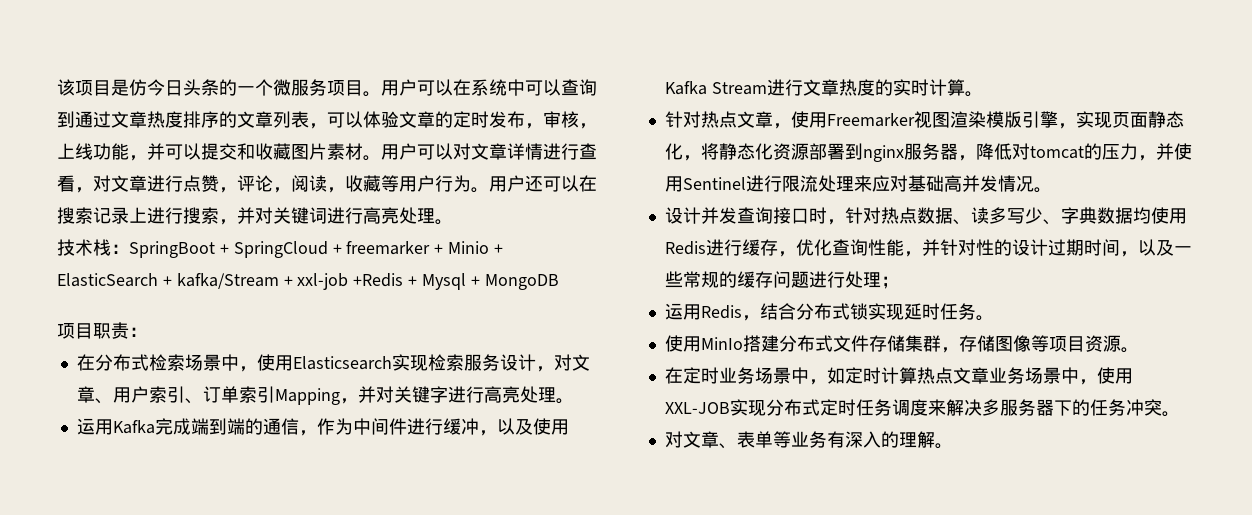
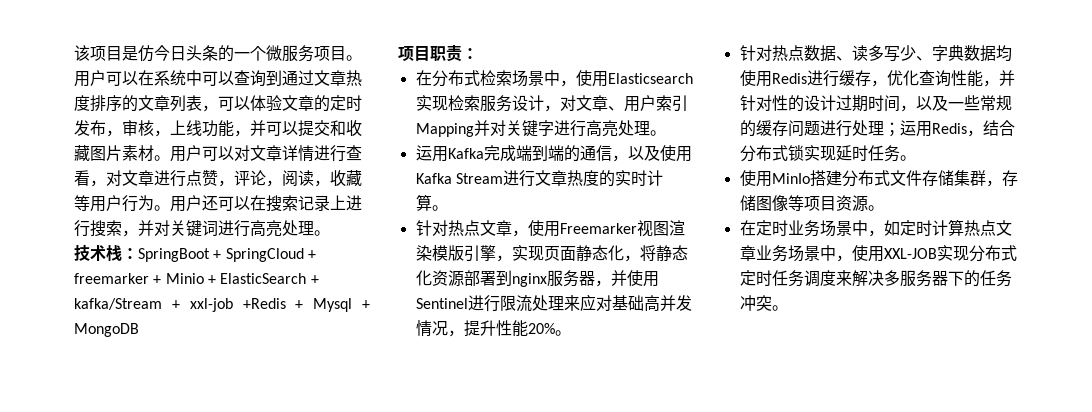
- 在分布式检索场景中，使用Elasticsearch实现检索服务设计，对文章、用户索引、订单索引Mapping，并对关键字进行高亮处理。
+ 在分布式检索场景中，使用Elasticsearch实现检索服务设计，对文章、用户索引Mapping并对关键字进行高亮处理。
- 运用Kafka完成端到端的通信，作为中间件进行缓冲，以及使用Kafka Stream进行文章热度的实时计算。
+ 运用Kafka完成端到端的通信，以及使用Kafka Stream进行文章热度的实时计算。
- 针对热点文章，使用Freemarker视图渲染模版引擎，实现页面静态化，将静态化资源部署到nginx服务器，降低对tomcat的压力，并使用Sentinel进行限流处理来应对基础高并发情况。
- 设计并发查询接口时，针对热点数据、读多写少、字典数据均使用Redis进行缓存，优化查询性能，并针对性的设计过期时间，以及一些常规的缓存问题进行处理；
- 运用Redis，结合分布式锁实现延时任务。
+ 针对热点文章，使用Freemarker视图渲染模版引擎，实现页面静态化，将静态化资源部署到nginx服务器，并使用Sentinel进行限流处理来应对基础高并发情况，提升性能20%。
+ 针对热点数据、读多写少、字典数据均使用Redis进行缓存，优化查询性能，并针对性的设计过期时间，以及一些常规的缓存问题进行处理；运用Redis，结合分布式锁实现延时任务。
- 对文章、表单等业务有深入的理解。

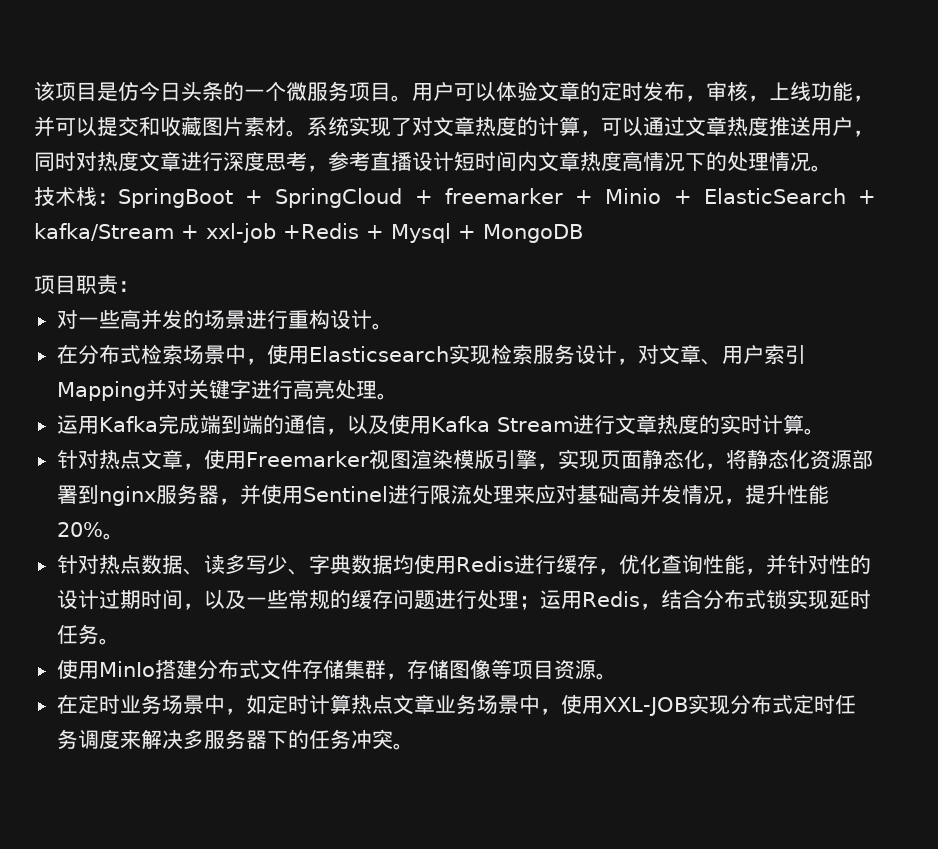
- 用户可以在系统中可以查询到通过文章热度排序的文章列表，可以体验文章的定时发布，审核，上线功能，并可以提交和收藏图片素材。
+ 用户可以体验文章的定时发布，审核，上线功能，并可以提交和收藏图片素材。
- 用户可以对文章详情进行查看，对文章进行点赞，评论，阅读，收藏等用户行为。用户还可以在搜索记录上进行搜索，并对关键词进行高亮处理。
+ 系统实现了对文章热度的计算，可以通过文章热度推送用户，同时对热度文章进行深度思考，参考直播设计短时间内文章热度高情况下的处理情况。
+ 对一些高并发的场景进行重构设计。

